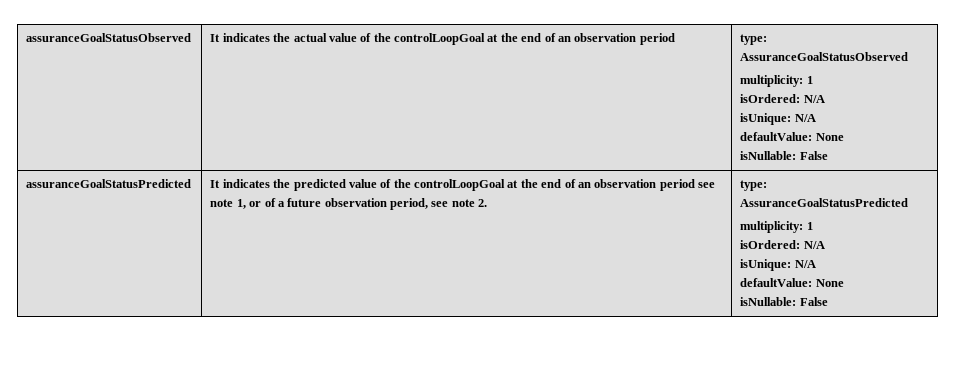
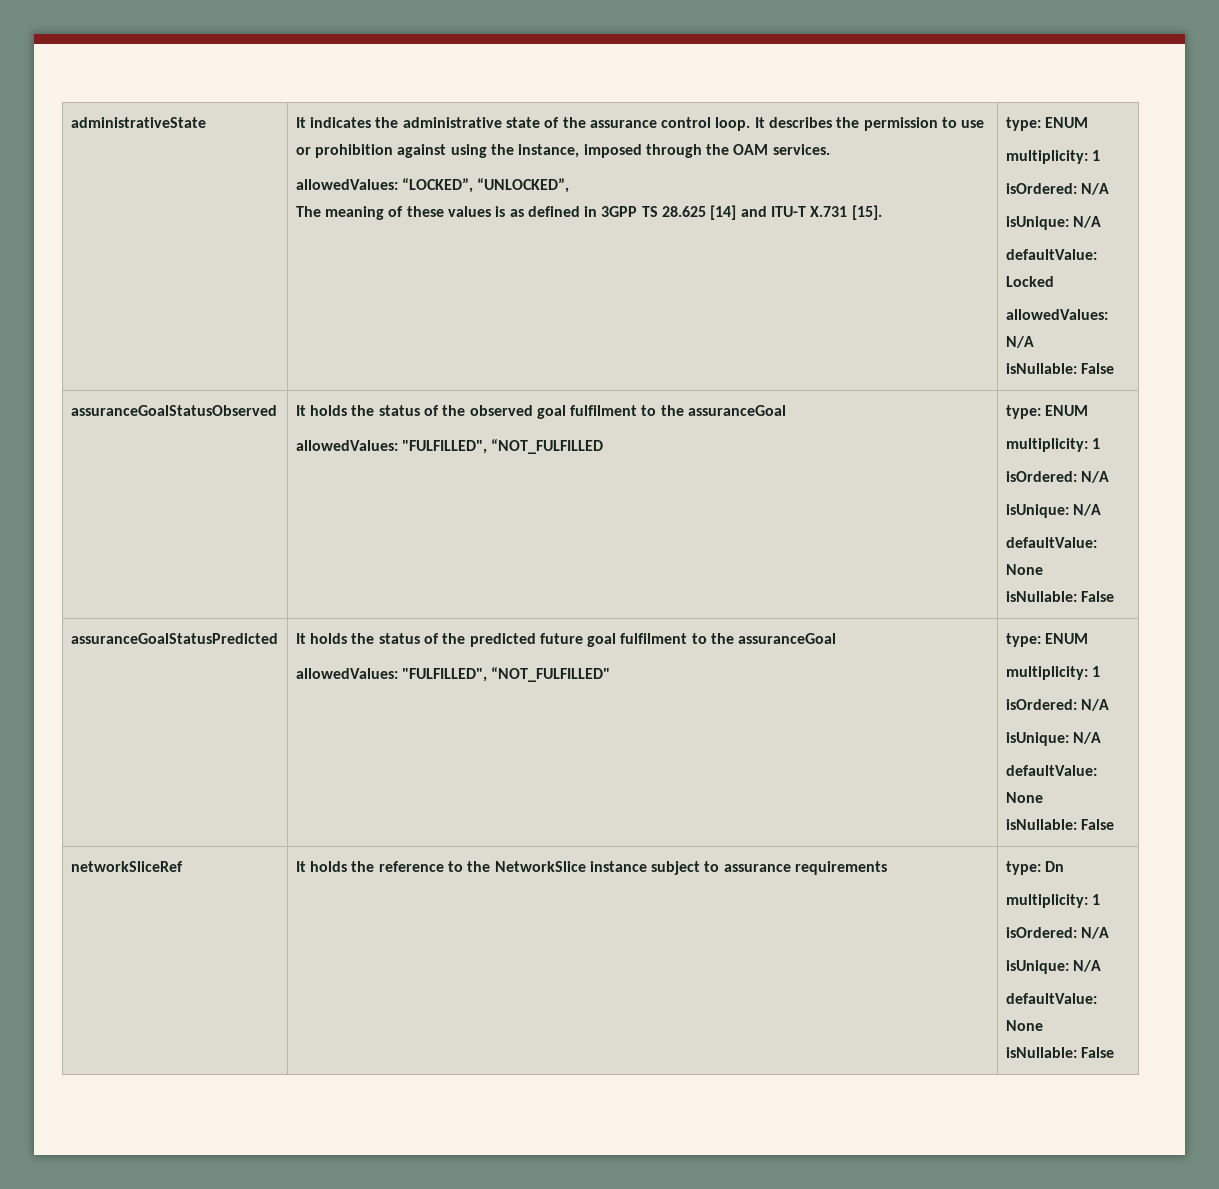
- assuranceGoalStatusObserved | It indicates the actual value of the controlLoopGoal at the end of an observation period | type: AssuranceGoalStatusObserved
+ administrativeState | It indicates the administrative state of the assurance control loop. It describes the permission to use or prohibition against using the instance, imposed through the OAM services.
+ allowedValues: “LOCKED”, “UNLOCKED”,
+ The meaning of these values is as defined in 3GPP TS 28.625 [14] and ITU-T X.731 [15]. | type: ENUM
+ multiplicity: 1
+ isOrdered: N/A
+ isUnique: N/A
+ defaultValue: Locked
+ allowedValues: N/A
+ isNullable: False
+ assuranceGoalStatusObserved | It holds the status of the observed goal fulfilment to the assuranceGoal
+ allowedValues: "FULFILLED", “NOT_FULFILLED | type: ENUM
- assuranceGoalStatusPredicted | It indicates the predicted value of the controlLoopGoal at the end of an observation period see note 1, or of a future observation period, see note 2. | type: AssuranceGoalStatusPredicted
+ assuranceGoalStatusPredicted | It holds the status of the predicted future goal fulfilment to the assuranceGoal
+ allowedValues: "FULFILLED", “NOT_FULFILLED" | type: ENUM
+ networkSliceRef | It holds the reference to the NetworkSlice instance subject to assurance requirements | type: Dn
+ multiplicity: 1
+ isOrdered: N/A
+ isUnique: N/A
+ defaultValue: None
+ isNullable: False

